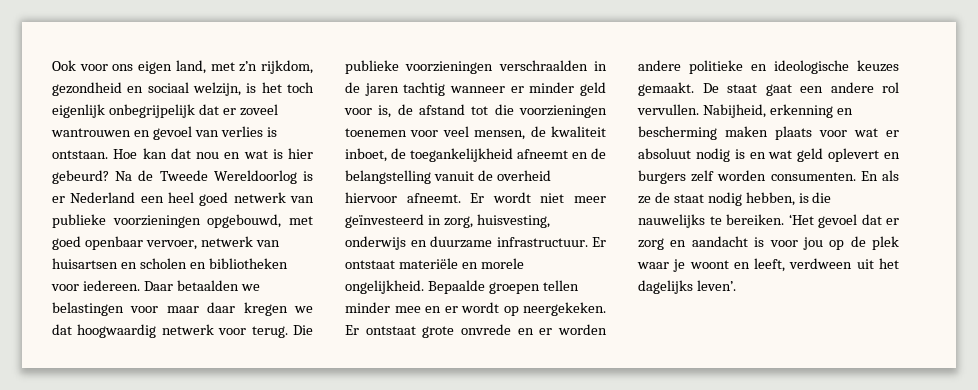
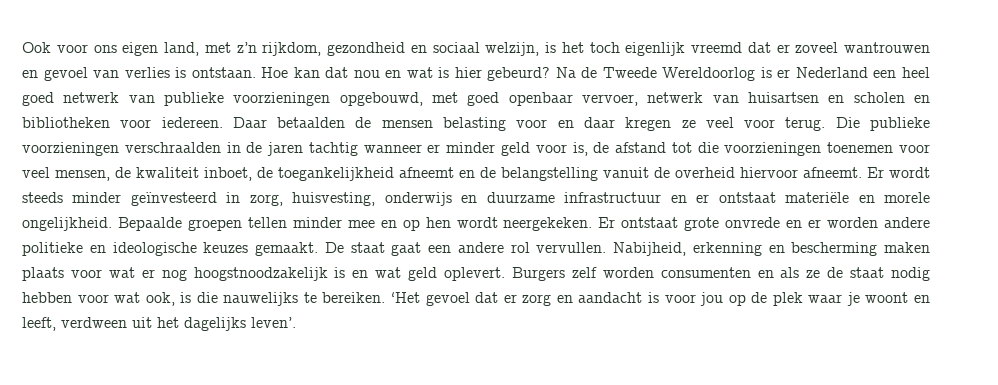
- Ook voor ons eigen land, met z’n rijkdom, gezondheid en sociaal welzijn, is het toch eigenlijk onbegrijpelijk dat er zoveel wantrouwen en gevoel van verlies is ontstaan.
+ Ook voor ons eigen land, met z’n rijkdom, gezondheid en sociaal welzijn, is het toch eigenlijk vreemd dat er zoveel wantrouwen en gevoel van verlies is ontstaan.
- Daar betaalden we belastingen voor maar daar kregen we dat hoogwaardig netwerk voor terug.
+ Daar betaalden de mensen belasting voor en daar kregen ze veel voor terug.
- Er wordt niet meer geïnvesteerd in zorg, huisvesting, onderwijs en duurzame infrastructuur. Er ontstaat materiële en morele ongelijkheid.
+ Er wordt steeds minder geïnvesteerd in zorg, huisvesting, onderwijs en duurzame infrastructuur en er ontstaat materiële en morele ongelijkheid.
- Bepaalde groepen tellen minder mee en er wordt op neergekeken.
+ Bepaalde groepen tellen minder mee en op hen wordt neergekeken.
- Nabijheid, erkenning en bescherming maken plaats voor wat er absoluut nodig is en wat geld oplevert en burgers zelf worden consumenten. En als ze de staat nodig hebben, is die nauwelijks te bereiken.
+ Nabijheid, erkenning en bescherming maken plaats voor wat er nog hoogstnoodzakelijk is en wat geld oplevert. Burgers zelf worden consumenten en als ze de staat nodig hebben voor wat ook, is die nauwelijks te bereiken.

